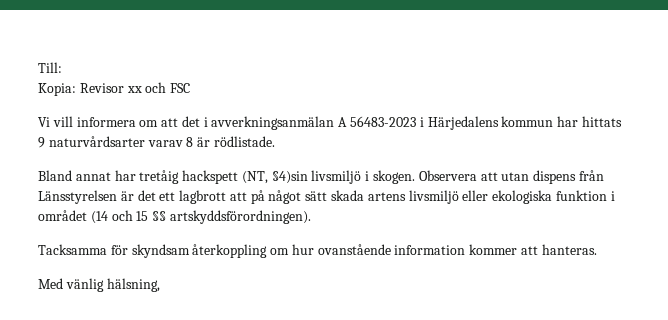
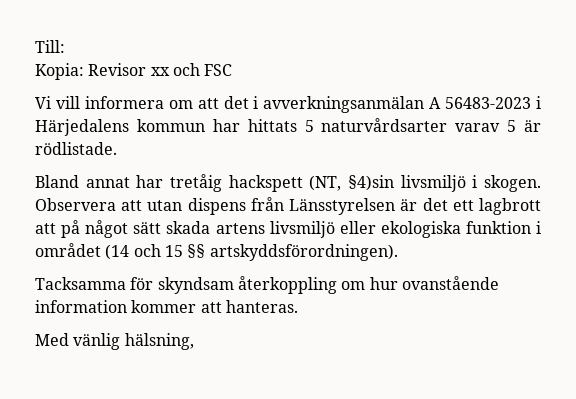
- Vi vill informera om att det i avverkningsanmälan A 56483-2023 i Härjedalens kommun har hittats 9 naturvårdsarter varav 8 är rödlistade.
+ Vi vill informera om att det i avverkningsanmälan A 56483-2023 i Härjedalens kommun har hittats 5 naturvårdsarter varav 5 är rödlistade.

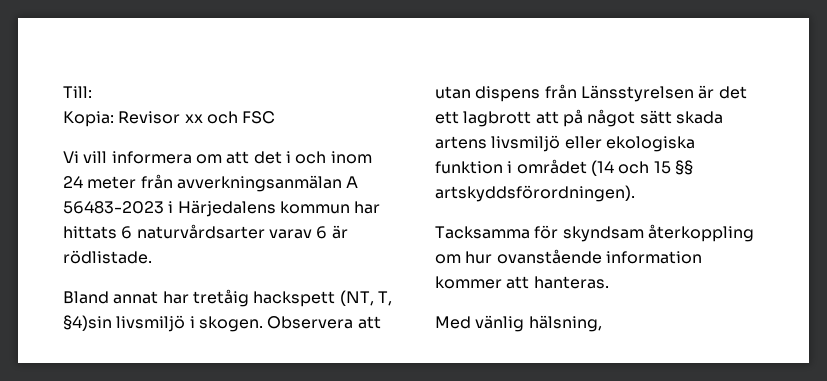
- Vi vill informera om att det i avverkningsanmälan A 56483-2023 i Härjedalens kommun har hittats 5 naturvårdsarter varav 5 är rödlistade.
+ Vi vill informera om att det i och inom 24 meter från avverkningsanmälan A 56483-2023 i Härjedalens kommun har hittats 6 naturvårdsarter varav 6 är rödlistade.
- Bland annat har tretåig hackspett (NT, §4)sin livsmiljö i skogen.
+ Bland annat har tretåig hackspett (NT, T, §4)sin livsmiljö i skogen.

